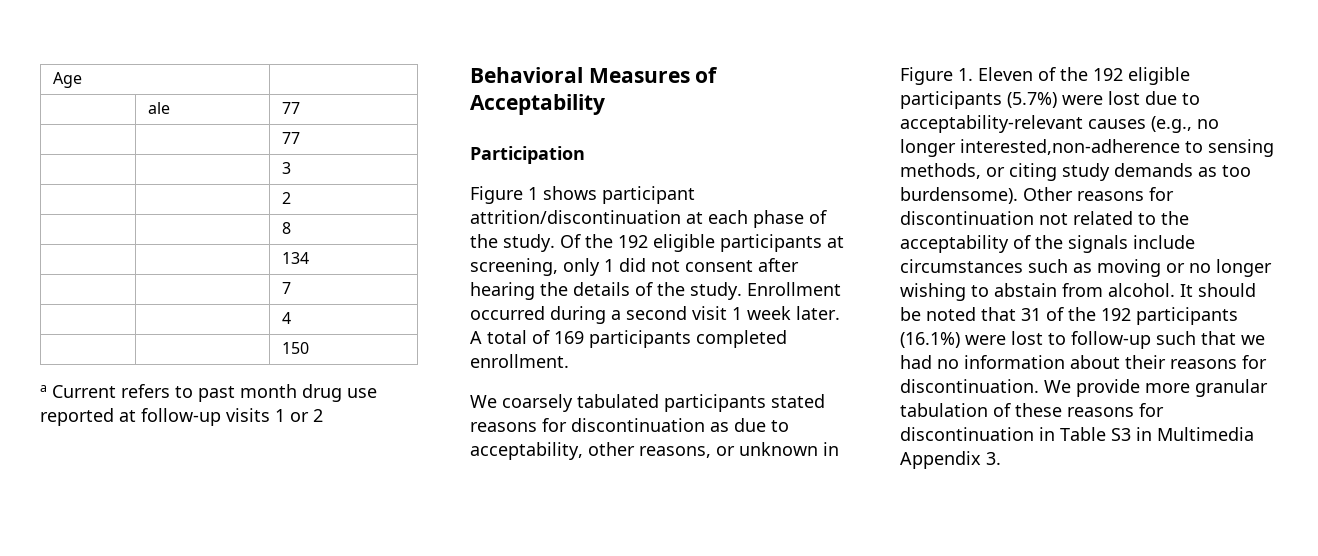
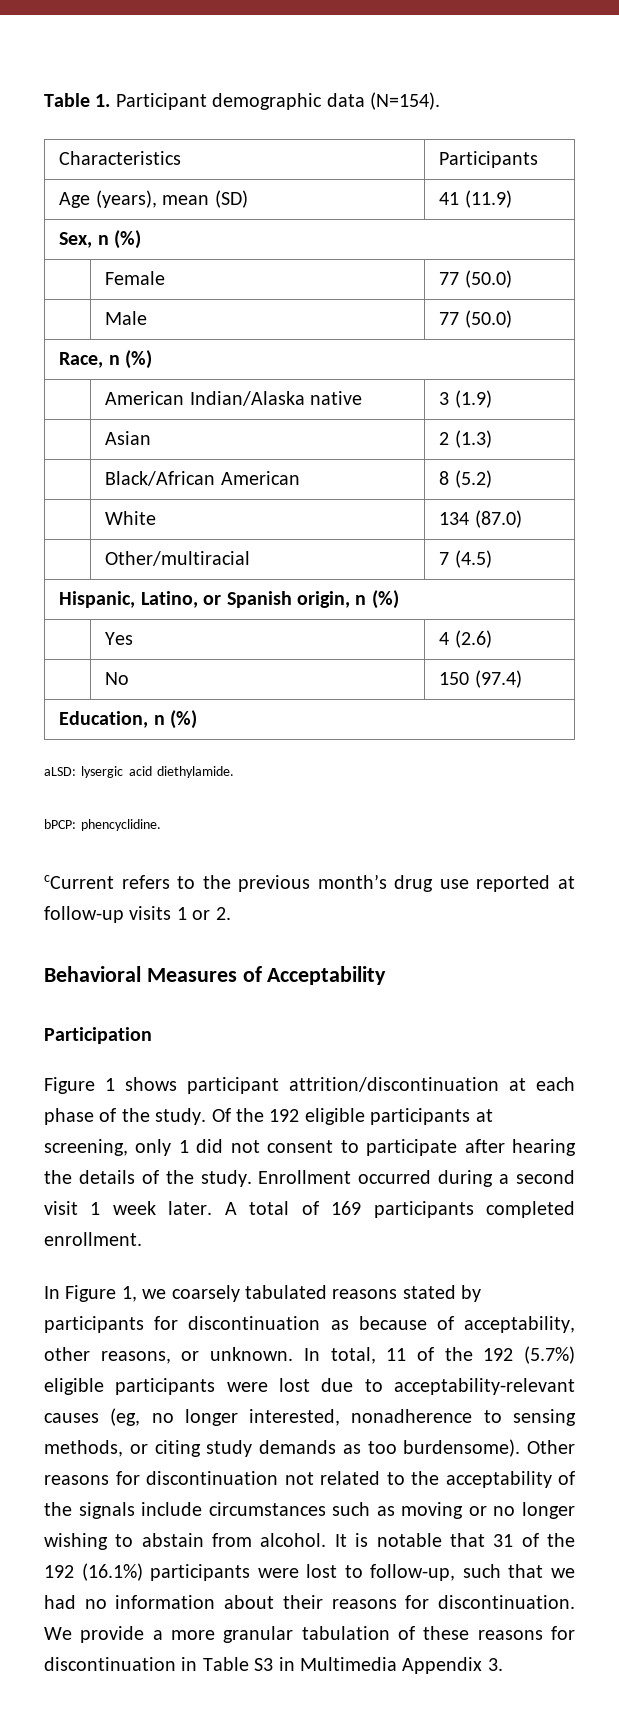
- Age |
- | ale | 77
- | | 77
- | | 3
- | | 2
- | | 8
- | | 134
- | | 7
- | | 4
- | | 150
- a Current refers to past month drug use reported at follow-up visits 1 or 2
+ Table 1. Participant demographic data (N=154).
+ Characteristics | Participants
+ Age (years), mean (SD) | 41 (11.9)
+ Sex, n (%)
+ | Female | 77 (50.0)
+ | Male | 77 (50.0)
+ Race, n (%)
+ | American Indian/Alaska native | 3 (1.9)
+ | Asian | 2 (1.3)
+ | Black/African American | 8 (5.2)
+ | White | 134 (87.0)
+ | Other/multiracial | 7 (4.5)
+ Hispanic, Latino, or Spanish origin, n (%)
+ | Yes | 4 (2.6)
+ | No | 150 (97.4)
+ Education, n (%)
+ aLSD: lysergic acid diethylamide.
+ bPCP: phencyclidine.
+ cCurrent refers to the previous month’s drug use reported at follow-up visits 1 or 2.
- Of the 192 eligible participants at screening, only 1 did not consent after hearing the details of the study.
+ Of the 192 eligible participants at screening, only 1 did not consent to participate after hearing the details of the study.
- We coarsely tabulated participants stated reasons for discontinuation as due to acceptability, other reasons, or unknown in Figure 1. Eleven of the 192 eligible participants (5.7%) were lost due to acceptability-relevant causes (e.g., no longer interested,non-adherence to sensing methods, or citing study demands as too burdensome).
+ In Figure 1, we coarsely tabulated reasons stated by participants for discontinuation as because of acceptability, other reasons, or unknown. In total, 11 of the 192 (5.7%) eligible participants were lost due to acceptability-relevant causes (eg, no longer interested, nonadherence to sensing methods, or citing study demands as too burdensome).
- It should be noted that 31 of the 192 participants (16.1%) were lost to follow-up such that we had no information about their reasons for discontinuation.
+ It is notable that 31 of the 192 (16.1%) participants were lost to follow-up, such that we had no information about their reasons for discontinuation.
- We provide more granular tabulation of these reasons for discontinuation in Table S3 in Multimedia Appendix 3.
+ We provide a more granular tabulation of these reasons for discontinuation in Table S3 in Multimedia Appendix 3.

